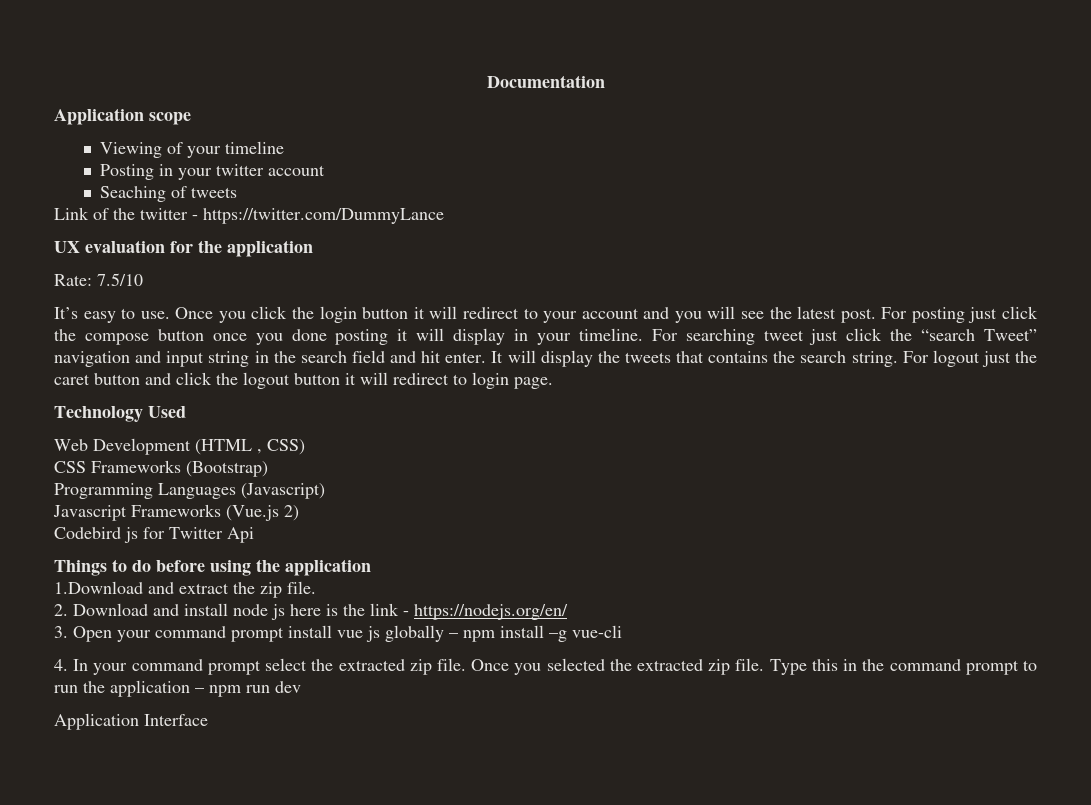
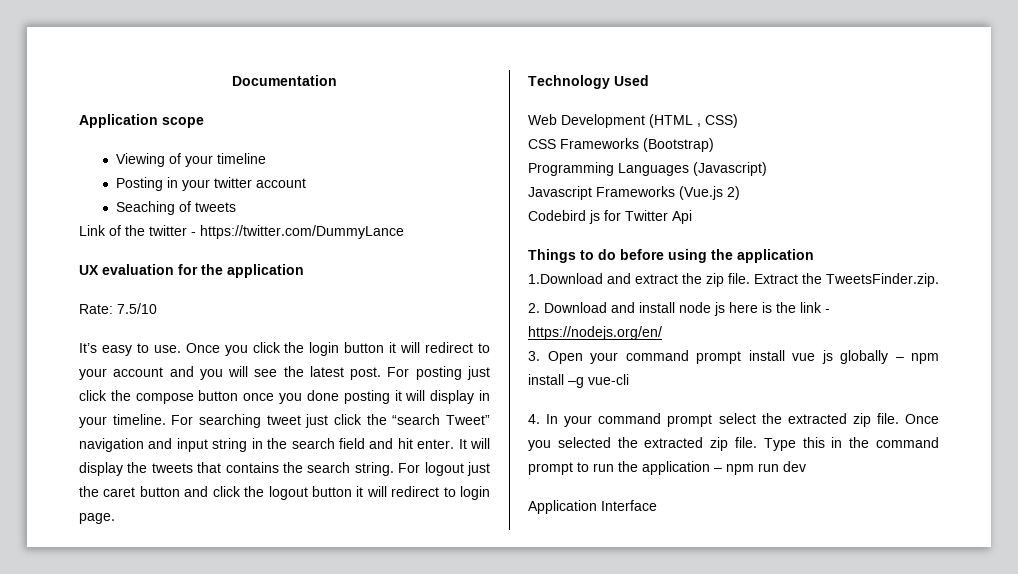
+ Extract the TweetsFinder.zip.

